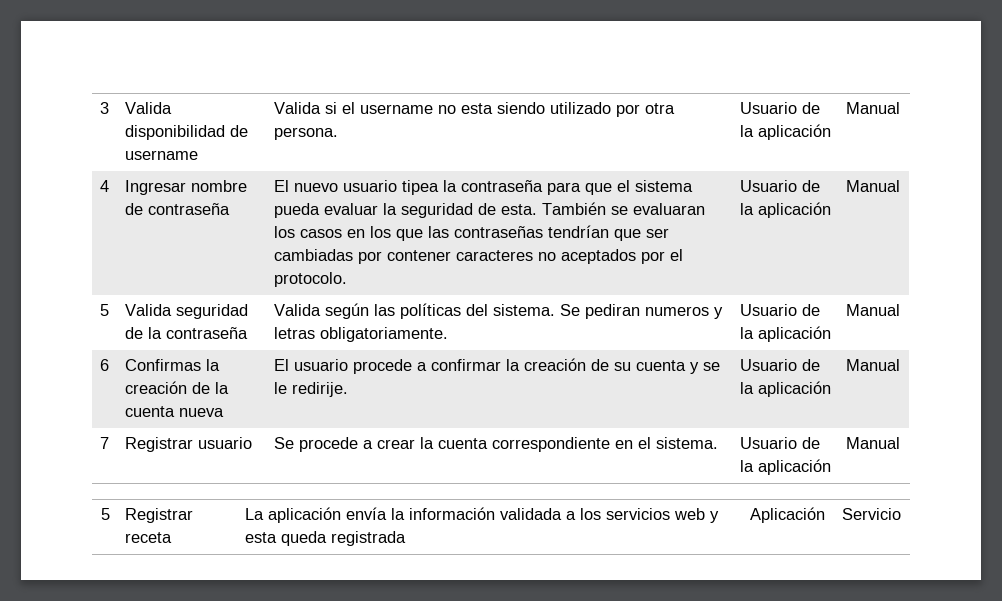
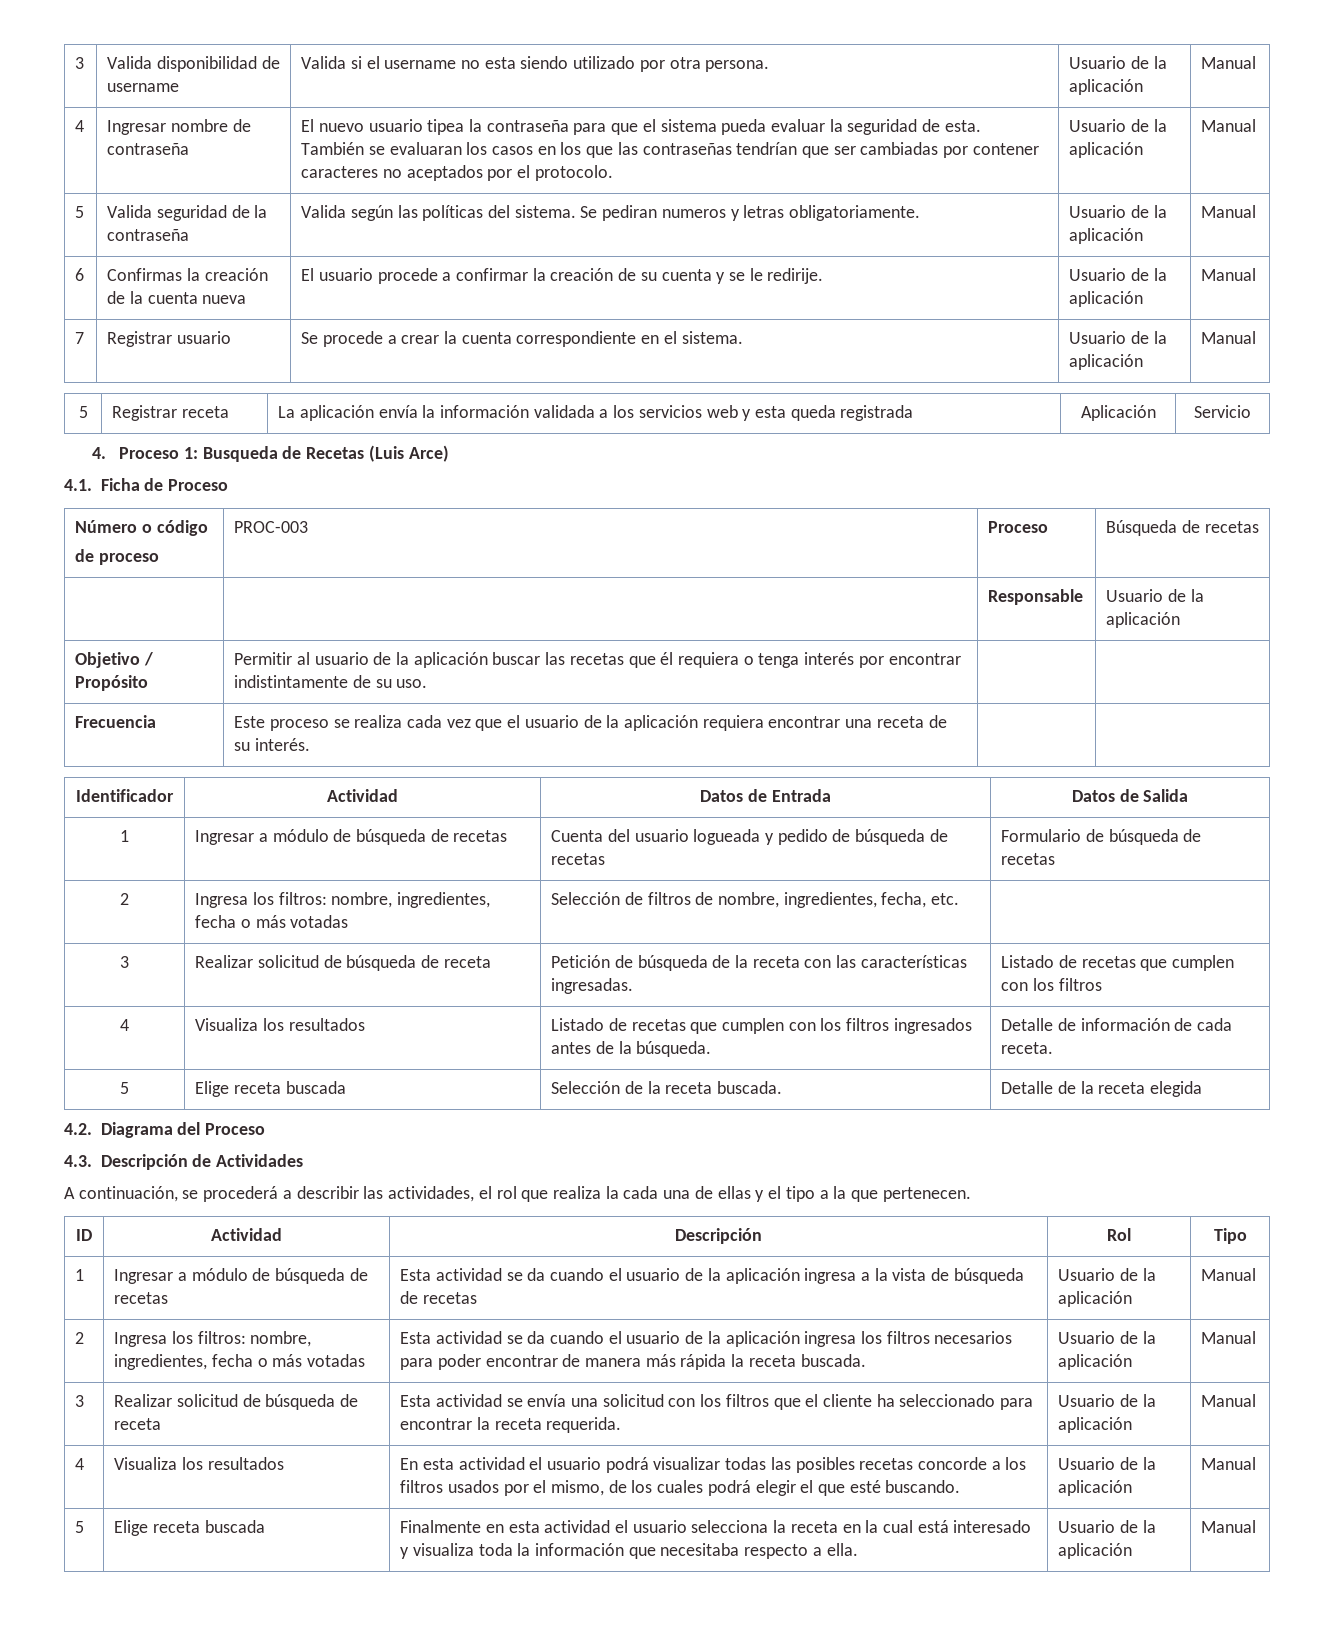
+ 4. Proceso 1: Busqueda de Recetas (Luis Arce)
+ 4.1. Ficha de Proceso
+ Número o código
+ de proceso | PROC-003 | Proceso | Búsqueda de recetas
+ | | Responsable | Usuario de la aplicación
+ Objetivo / Propósito | Permitir al usuario de la aplicación buscar las recetas que él requiera o tenga interés por encontrar indistintamente de su uso. | |
+ Frecuencia | Este proceso se realiza cada vez que el usuario de la aplicación requiera encontrar una receta de su interés. | |
+ Identificador | Actividad | Datos de Entrada | Datos de Salida
+ 1 | Ingresar a módulo de búsqueda de recetas | Cuenta del usuario logueada y pedido de búsqueda de recetas | Formulario de búsqueda de recetas
+ 2 | Ingresa los filtros: nombre, ingredientes, fecha o más votadas | Selección de filtros de nombre, ingredientes, fecha, etc. |
+ 3 | Realizar solicitud de búsqueda de receta | Petición de búsqueda de la receta con las características ingresadas. | Listado de recetas que cumplen con los filtros
+ 4 | Visualiza los resultados | Listado de recetas que cumplen con los filtros ingresados antes de la búsqueda. | Detalle de información de cada receta.
+ 5 | Elige receta buscada | Selección de la receta buscada. | Detalle de la receta elegida
+ 4.2. Diagrama del Proceso
+ 4.3. Descripción de Actividades
+ A continuación, se procederá a describir las actividades, el rol que realiza la cada una de ellas y el tipo a la que pertenecen.
+ ID | Actividad | Descripción | Rol | Tipo
+ 1 | Ingresar a módulo de búsqueda de recetas | Esta actividad se da cuando el usuario de la aplicación ingresa a la vista de búsqueda de recetas | Usuario de la aplicación | Manual
+ 2 | Ingresa los filtros: nombre, ingredientes, fecha o más votadas | Esta actividad se da cuando el usuario de la aplicación ingresa los filtros necesarios para poder encontrar de manera más rápida la receta buscada. | Usuario de la aplicación | Manual
+ 3 | Realizar solicitud de búsqueda de receta | Esta actividad se envía una solicitud con los filtros que el cliente ha seleccionado para encontrar la receta requerida. | Usuario de la aplicación | Manual
+ 4 | Visualiza los resultados | En esta actividad el usuario podrá visualizar todas las posibles recetas concorde a los filtros usados por el mismo, de los cuales podrá elegir el que esté buscando. | Usuario de la aplicación | Manual
+ 5 | Elige receta buscada | Finalmente en esta actividad el usuario selecciona la receta en la cual está interesado y visualiza toda la información que necesitaba respecto a ella. | Usuario de la aplicación | Manual

